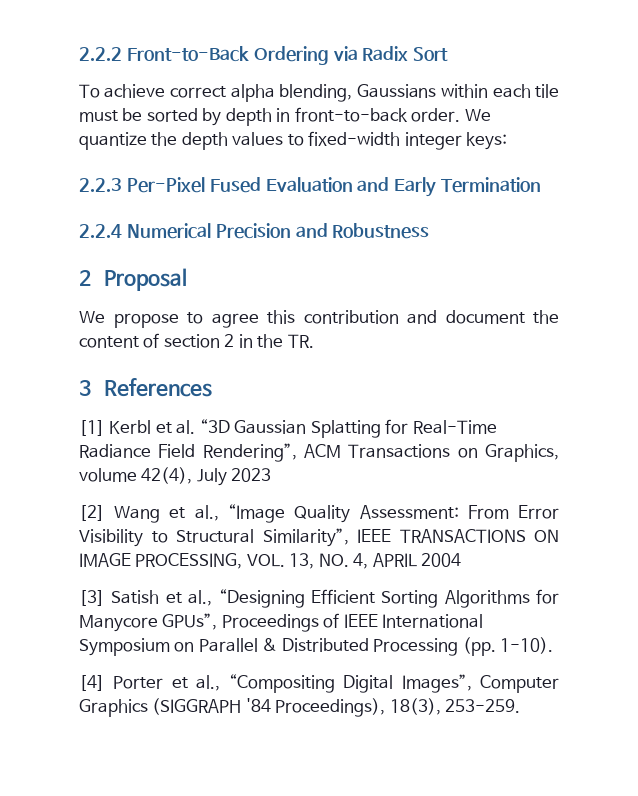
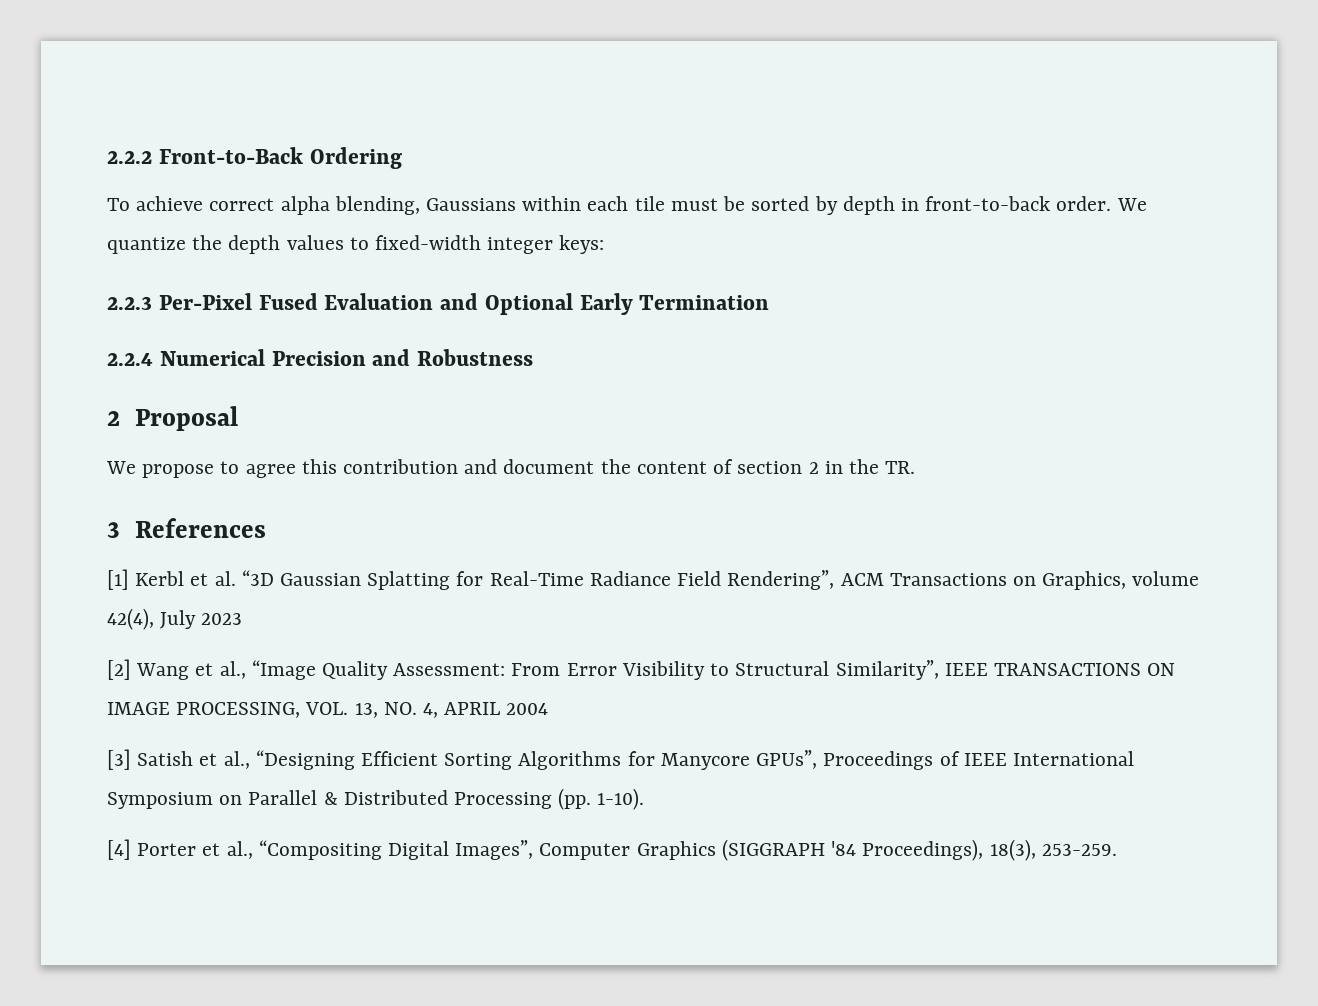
- 2.2.2 Front-to-Back Ordering via Radix Sort
+ 2.2.2 Front-to-Back Ordering
- 2.2.3 Per-Pixel Fused Evaluation and Early Termination
+ 2.2.3 Per-Pixel Fused Evaluation and Optional Early Termination

